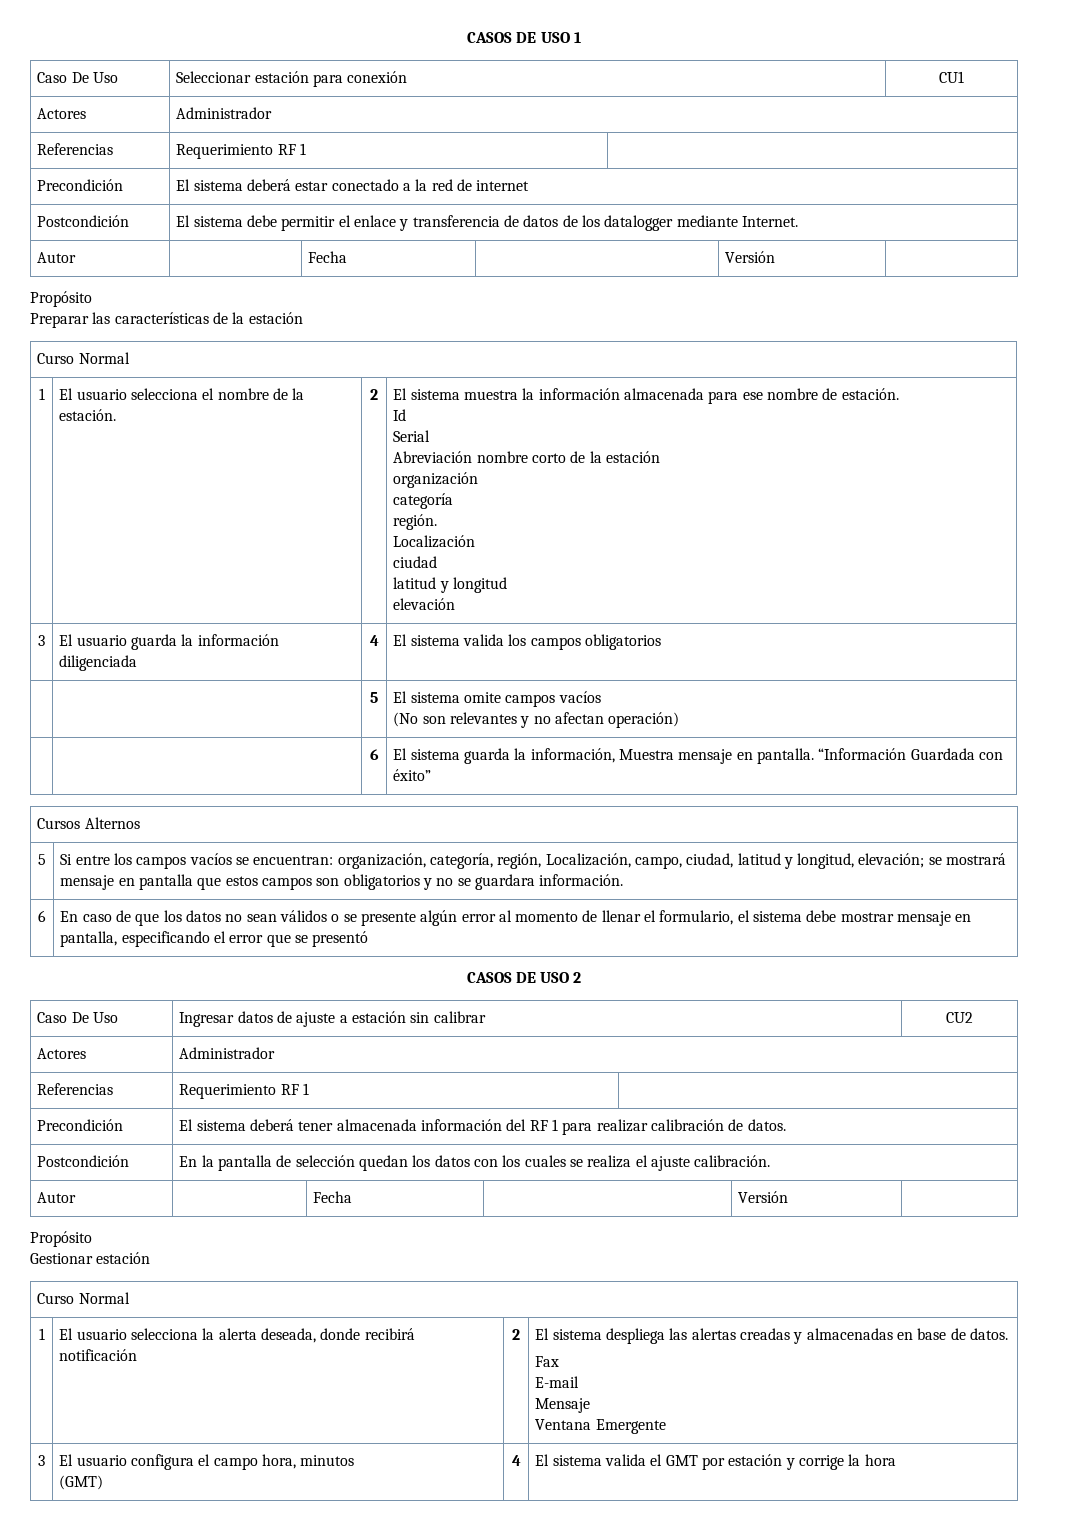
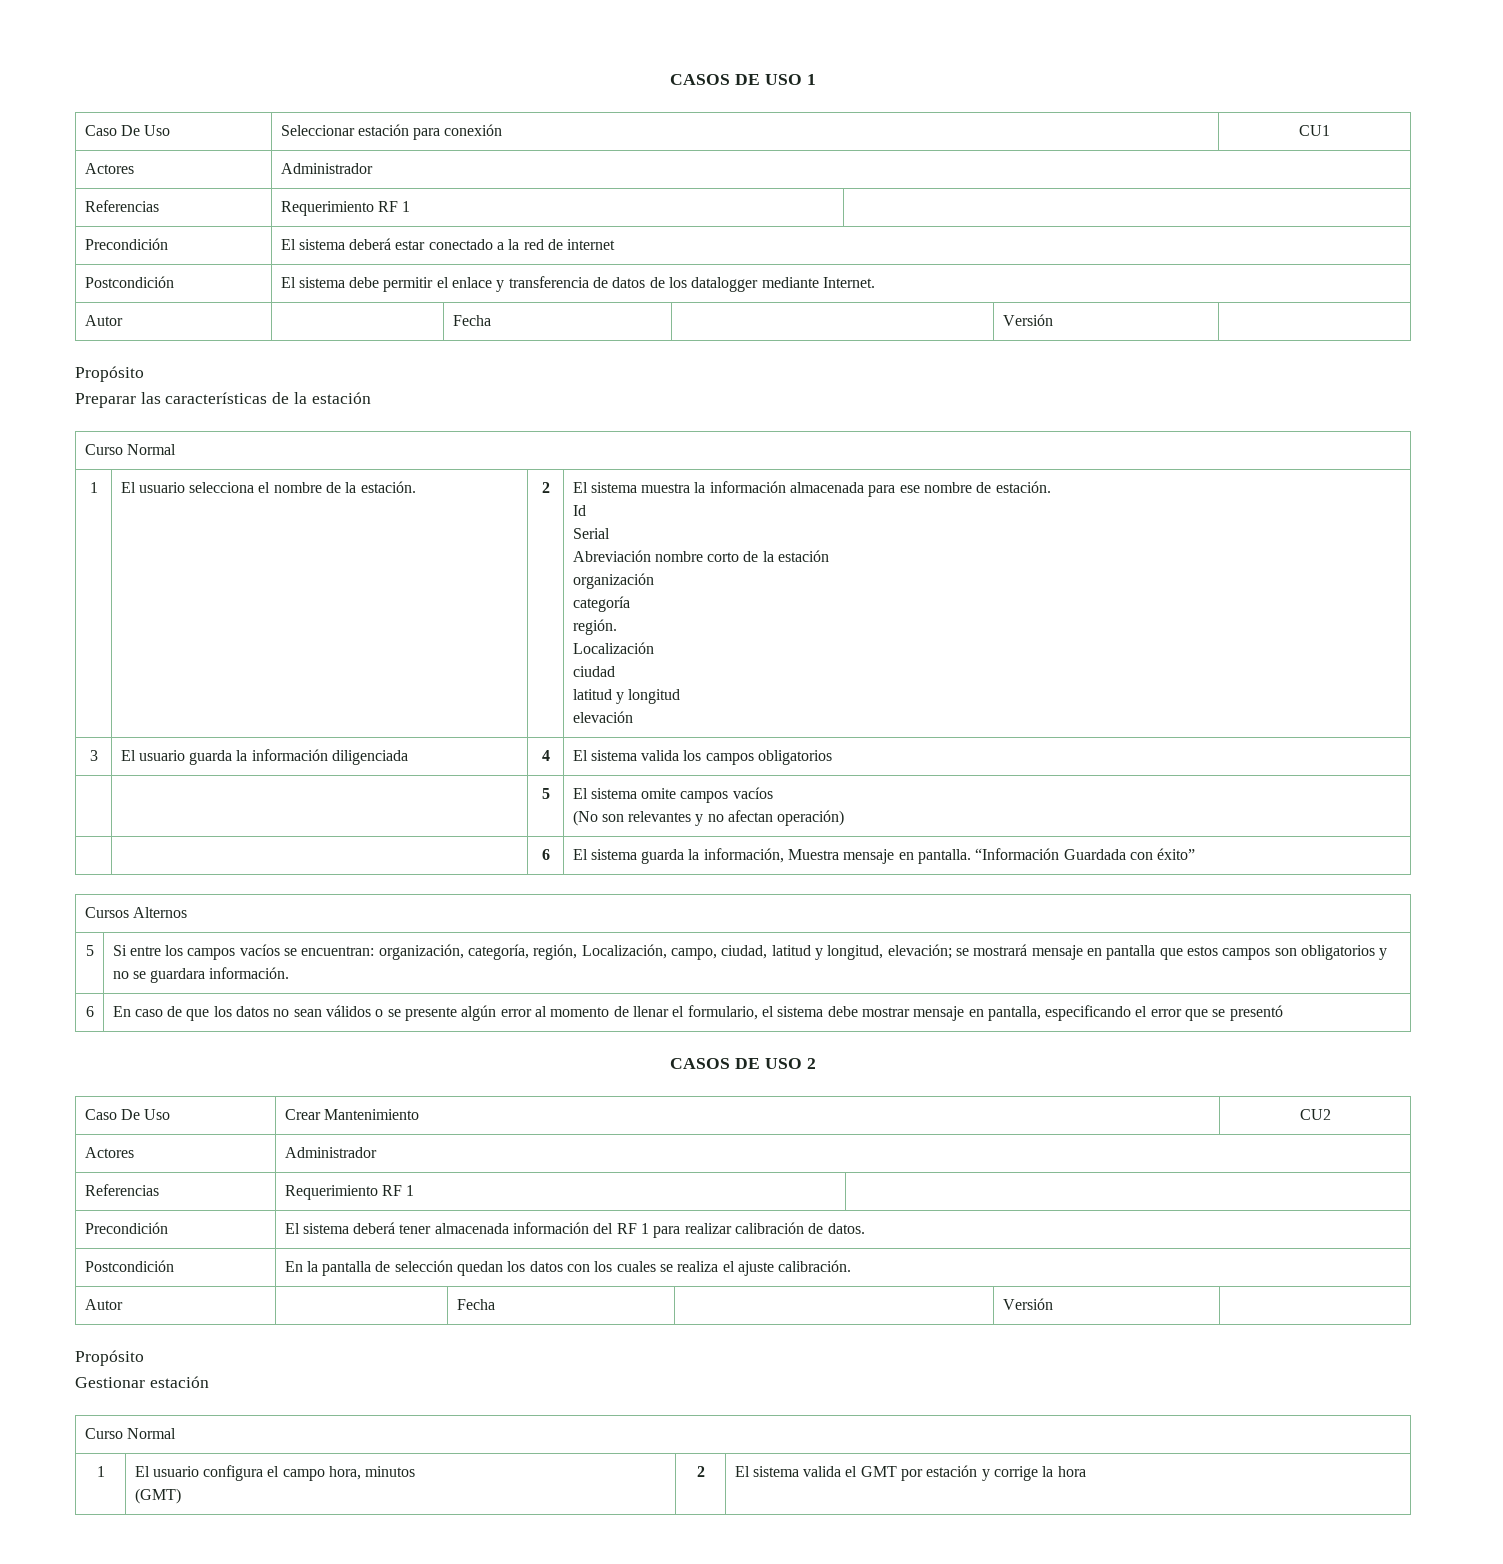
- Caso De Uso | Ingresar datos de ajuste a estación sin calibrar | CU2
+ Caso De Uso | Crear Mantenimiento | CU2
- 1 | El usuario selecciona la alerta deseada, donde recibirá notificación | 2 | El sistema despliega las alertas creadas y almacenadas en base de datos.
- Fax
- E-mail
- Mensaje
- Ventana Emergente
- 3 | El usuario configura el campo hora, minutos
- (GMT) | 4 | El sistema valida el GMT por estación y corrige la hora
+ 1 | El usuario configura el campo hora, minutos
+ (GMT) | 2 | El sistema valida el GMT por estación y corrige la hora

